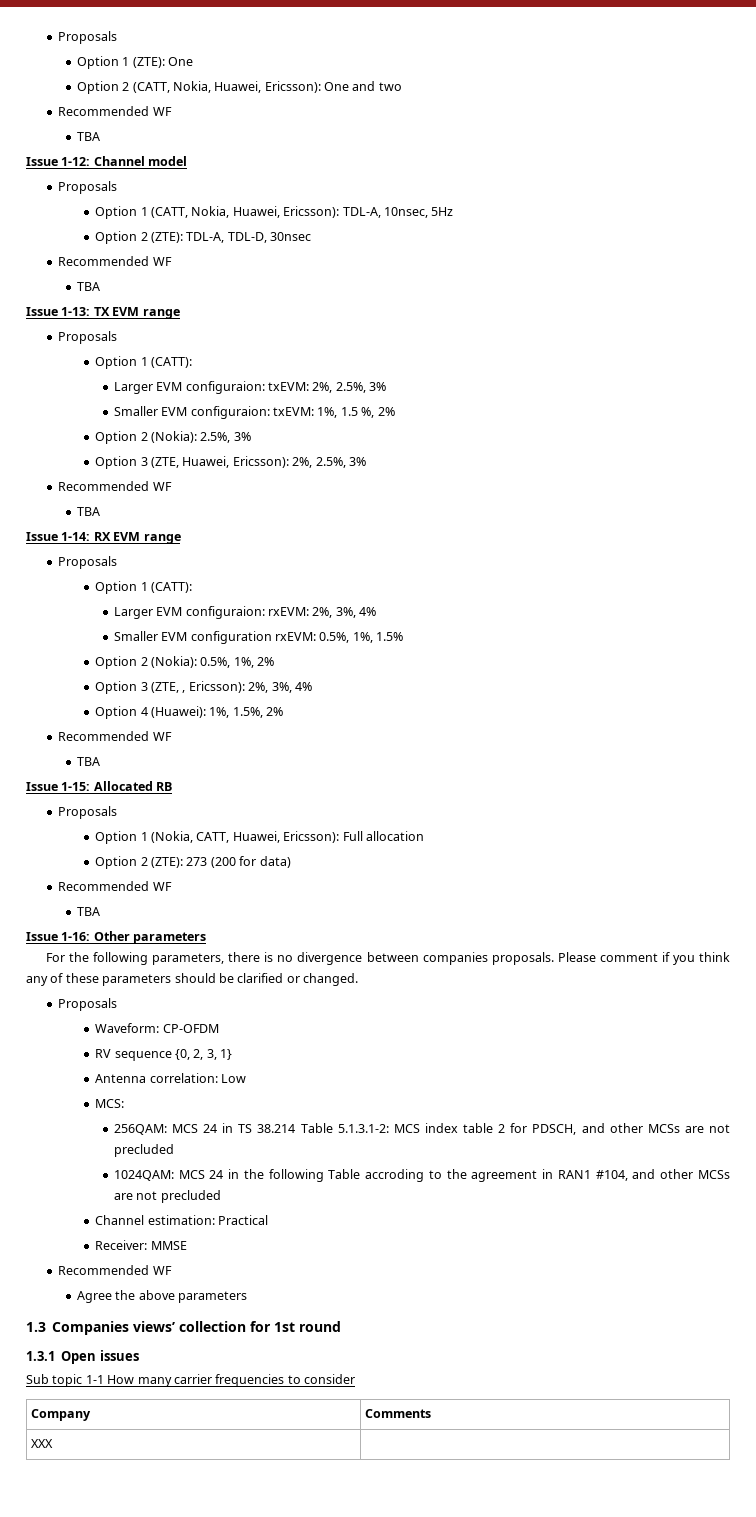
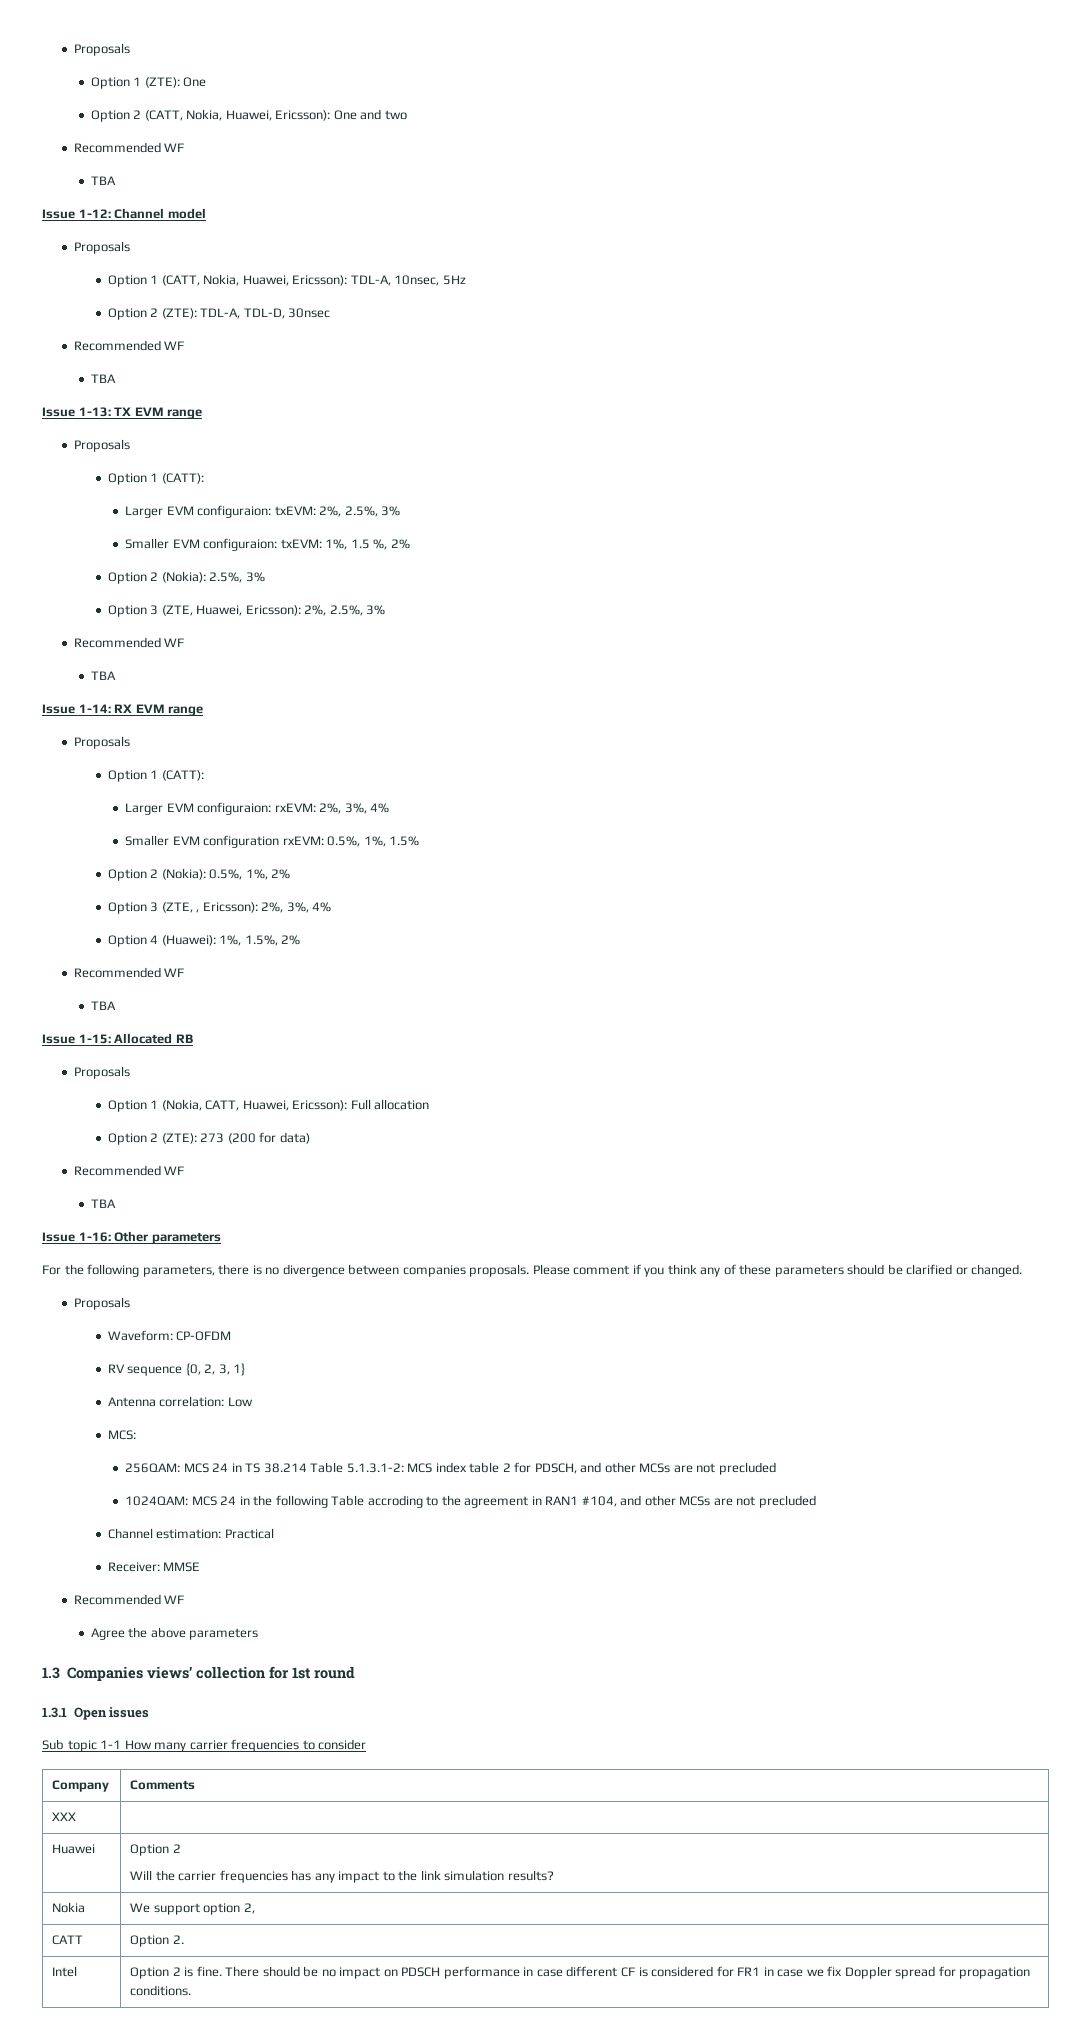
+ Huawei | Option 2
+ Will the carrier frequencies has any impact to the link simulation results?
+ Nokia | We support option 2,
+ CATT | Option 2.
+ Intel | Option 2 is fine. There should be no impact on PDSCH performance in case different CF is considered for FR1 in case we fix Doppler spread for propagation conditions.

